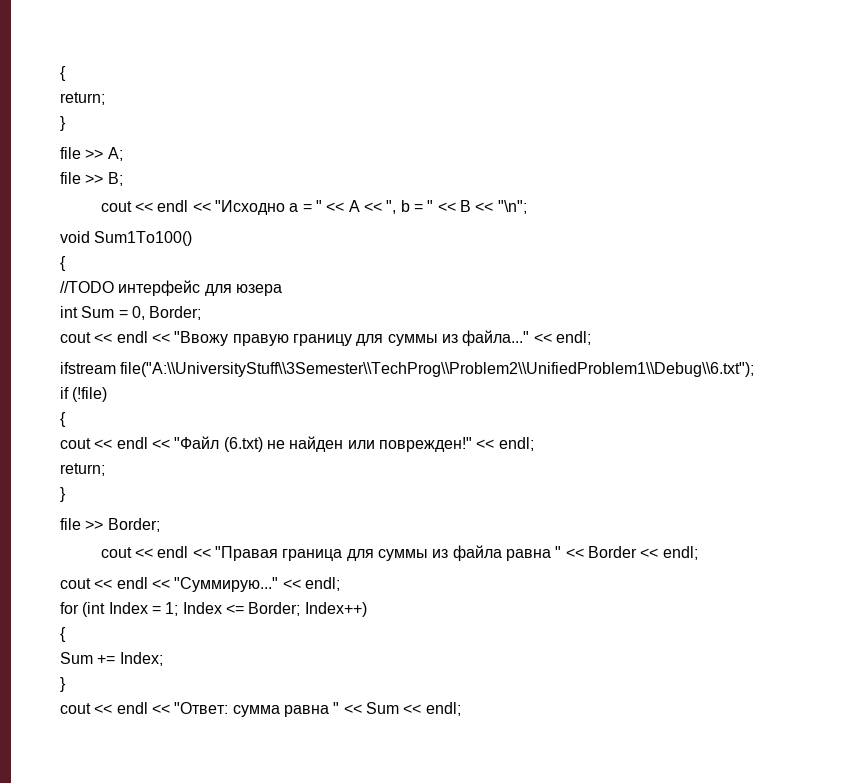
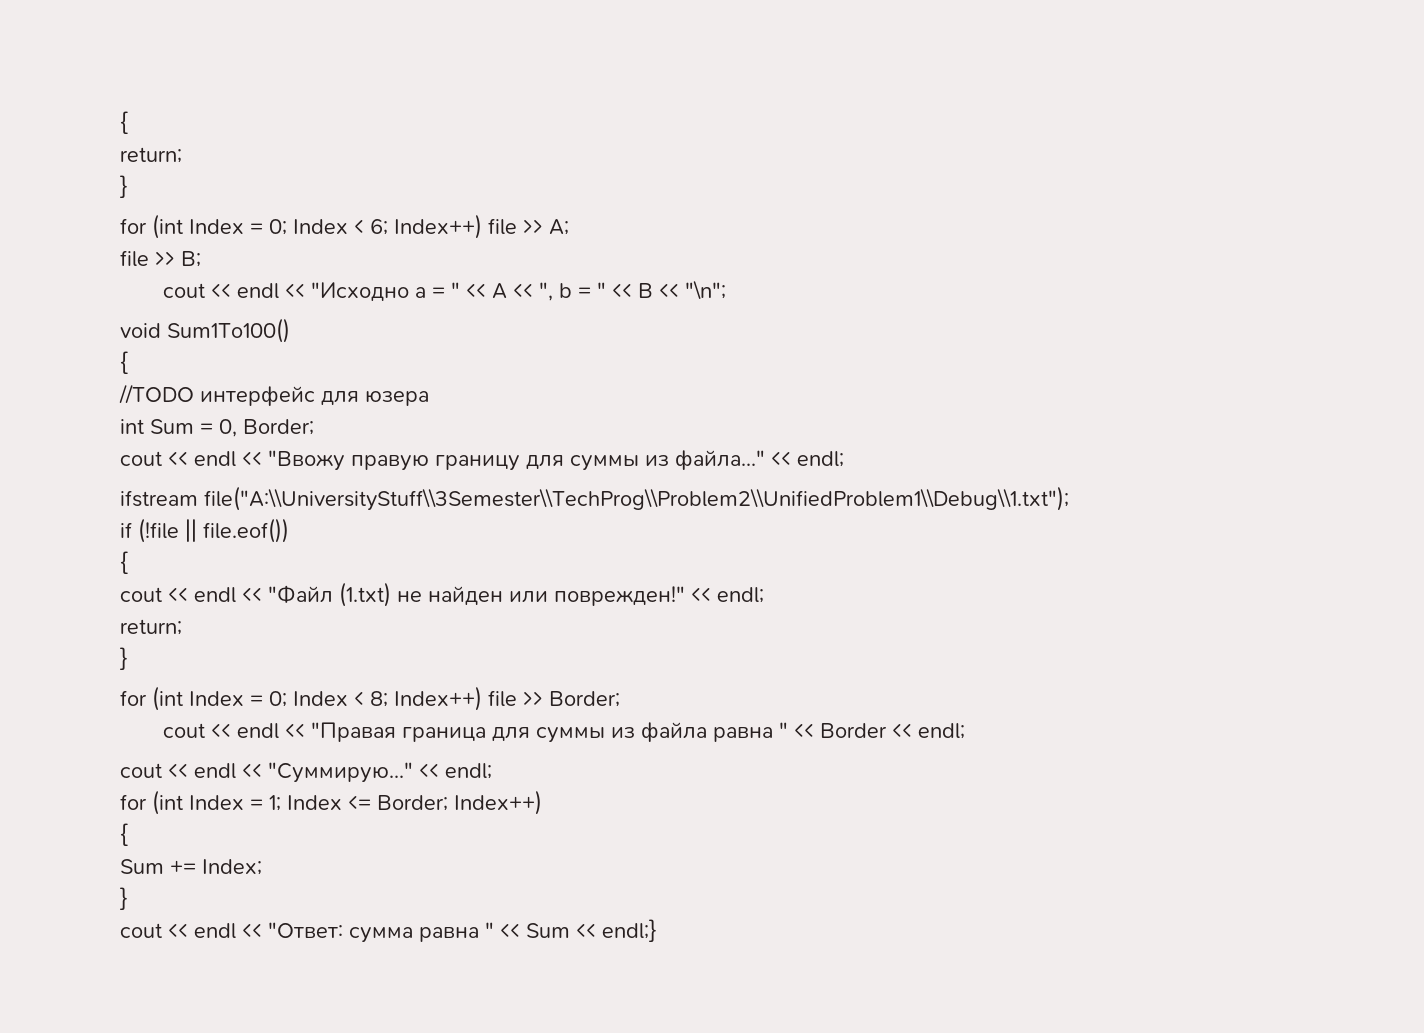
- file >> A;
+ for (int Index = 0; Index < 6; Index++) file >> A;
- ifstream file("A:\\UniversityStuff\\3Semester\\TechProg\\Problem2\\UnifiedProblem1\\Debug\\6.txt");
+ ifstream file("A:\\UniversityStuff\\3Semester\\TechProg\\Problem2\\UnifiedProblem1\\Debug\\1.txt");
- if (!file)
+ if (!file || file.eof())
- cout << endl << "Файл (6.txt) не найден или поврежден!"
+ cout << endl << "Файл (1.txt) не найден или поврежден!"
- file >> Border;
+ for (int Index = 0; Index < 8; Index++) file >> Border;
- cout << endl << "Ответ: сумма равна " << Sum << endl;
+ cout << endl << "Ответ: сумма равна " << Sum << endl;}

